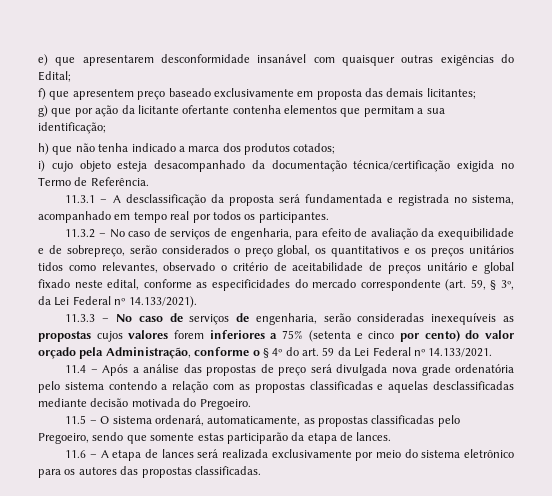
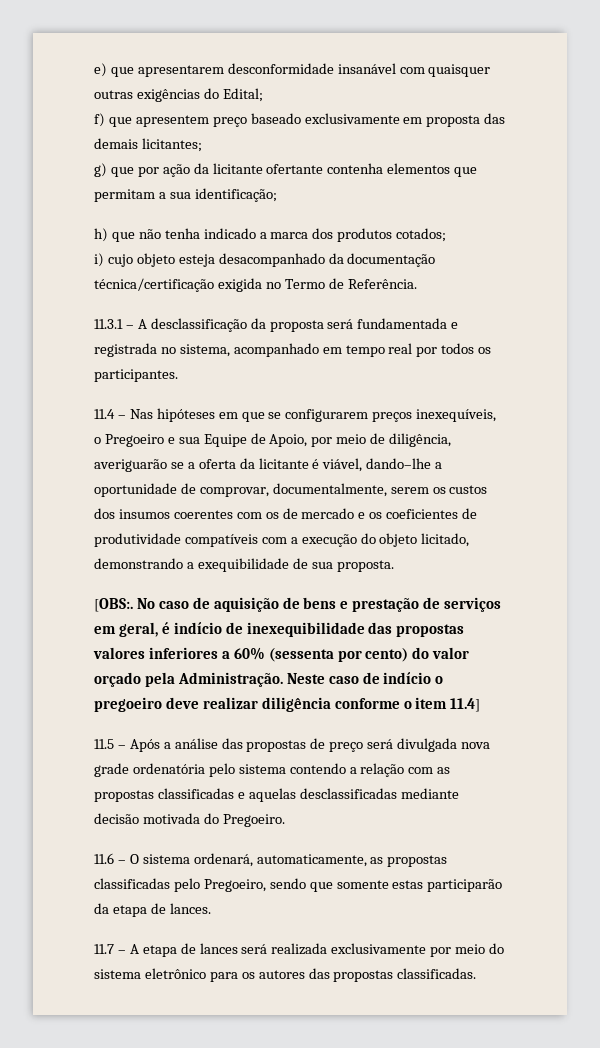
- 11.3.2 – No caso de serviços de engenharia, para efeito de avaliação da exequibilidade e de sobrepreço, serão considerados o preço global, os quantitativos e os preços unitários tidos como relevantes, observado o critério de aceitabilidade de preços unitário e global fixado neste edital, conforme as especificidades do mercado correspondente (art. 59, § 3º, da Lei Federal nº 14.133/2021).
- 11.3.3 – No caso de serviços de engenharia, serão consideradas inexequíveis as propostas cujos valores forem inferiores a 75% (setenta e cinco por cento) do valor orçado pela Administração, conforme o § 4º do art. 59 da Lei Federal nº 14.133/2021.
- 11.4 – Após a análise das propostas de preço será divulgada nova grade ordenatória pelo sistema contendo a relação com as propostas classificadas e aquelas desclassificadas mediante decisão motivada do Pregoeiro.
+ 11.4 – Nas hipóteses em que se configurarem preços inexequíveis, o Pregoeiro e sua Equipe de Apoio, por meio de diligência, averiguarão se a oferta da licitante é viável, dando–lhe a oportunidade de comprovar, documentalmente, serem os custos dos insumos coerentes com os de mercado e os coeficientes de produtividade compatíveis com a execução do objeto licitado, demonstrando a exequibilidade de sua proposta.
+ [OBS:. No caso de aquisição de bens e prestação de serviços em geral, é indício de inexequibilidade das propostas valores inferiores a 60% (sessenta por cento) do valor orçado pela Administração. Neste caso de indício o pregoeiro deve realizar diligência conforme o item 11.4]
+ 11.5 – Após a análise das propostas de preço será divulgada nova grade ordenatória pelo sistema contendo a relação com as propostas classificadas e aquelas desclassificadas mediante decisão motivada do Pregoeiro.
- 11.5 – O sistema ordenará, automaticamente, as propostas classificadas pelo Pregoeiro, sendo que somente estas participarão da etapa de lances.
+ 11.6 – O sistema ordenará, automaticamente, as propostas classificadas pelo Pregoeiro, sendo que somente estas participarão da etapa de lances.
- 11.6 – A etapa de lances será realizada exclusivamente por meio do sistema eletrônico para os autores das propostas classificadas.
+ 11.7 – A etapa de lances será realizada exclusivamente por meio do sistema eletrônico para os autores das propostas classificadas.

